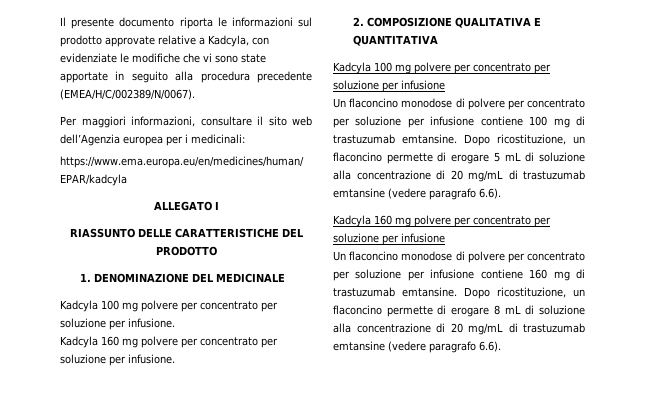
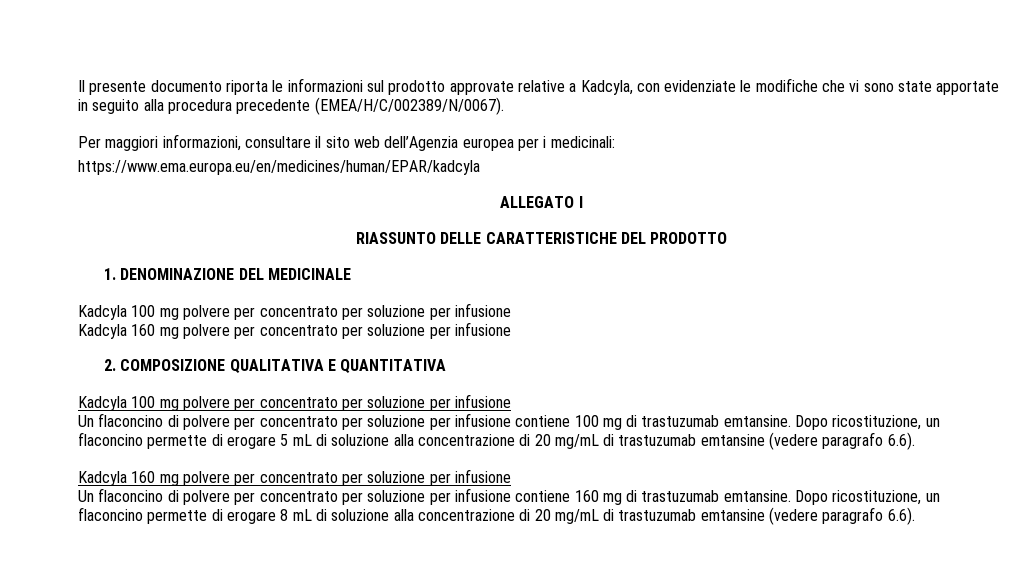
  1. DENOMINAZIONE DEL MEDICINALE
- Kadcyla 100 mg polvere per concentrato per soluzione per infusione.
- Kadcyla 160 mg polvere per concentrato per soluzione per infusione.
+ Kadcyla 100 mg polvere per concentrato per soluzione per infusione
+ Kadcyla 160 mg polvere per concentrato per soluzione per infusione
- Un flaconcino monodose di polvere per concentrato per soluzione per infusione contiene 100 mg di trastuzumab emtansine.
+ Un flaconcino di polvere per concentrato per soluzione per infusione contiene 100 mg di trastuzumab emtansine.
- Un flaconcino monodose di polvere per concentrato per soluzione per infusione contiene 160 mg di trastuzumab emtansine.
+ Un flaconcino di polvere per concentrato per soluzione per infusione contiene 160 mg di trastuzumab emtansine.

